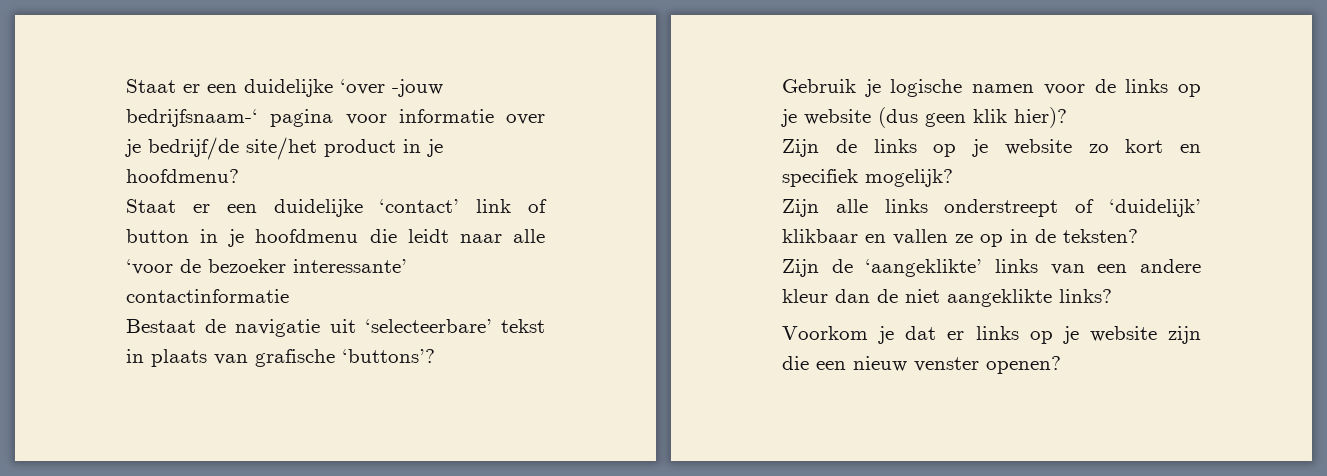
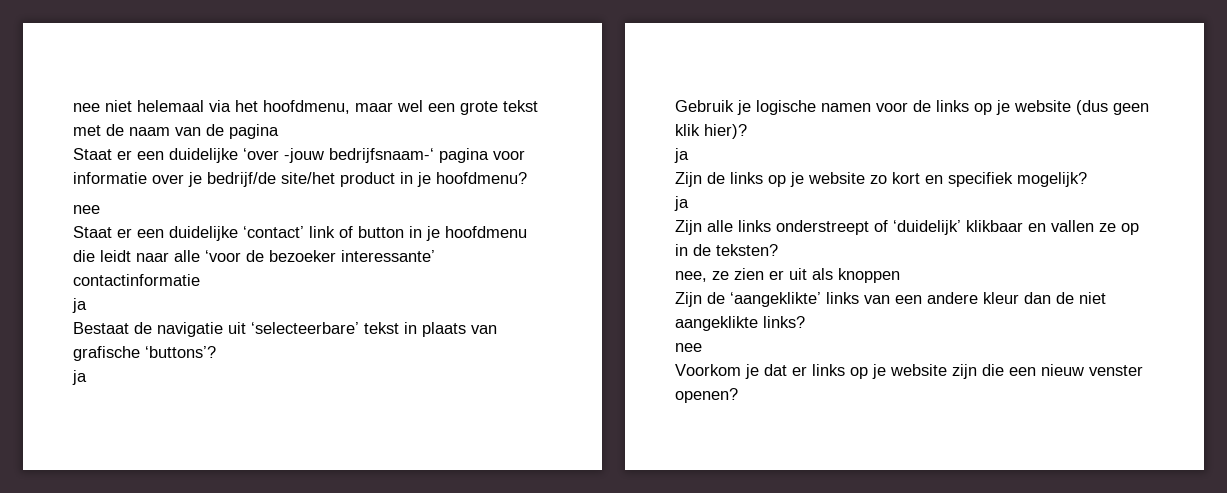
+ nee niet helemaal via het hoofdmenu, maar wel een grote tekst met de naam van de pagina
  Staat er een duidelijke ‘over -jouw bedrijfsnaam-‘ pagina voor informatie over je bedrijf/de site/het product in je hoofdmenu?
+ nee
  Staat er een duidelijke ‘contact’ link of button in je hoofdmenu die leidt naar alle ‘voor de bezoeker interessante’ contactinformatie
+ ja
  Bestaat de navigatie uit ‘selecteerbare’ tekst in plaats van grafische ‘buttons’?
+ ja
  Gebruik je logische namen voor de links op je website (dus geen klik hier)?
+ ja
  Zijn de links op je website zo kort en specifiek mogelijk?
+ ja
+ nee, ze zien er uit als knoppen
  Zijn de ‘aangeklikte’ links van een andere kleur dan de niet aangeklikte links?
+ nee

